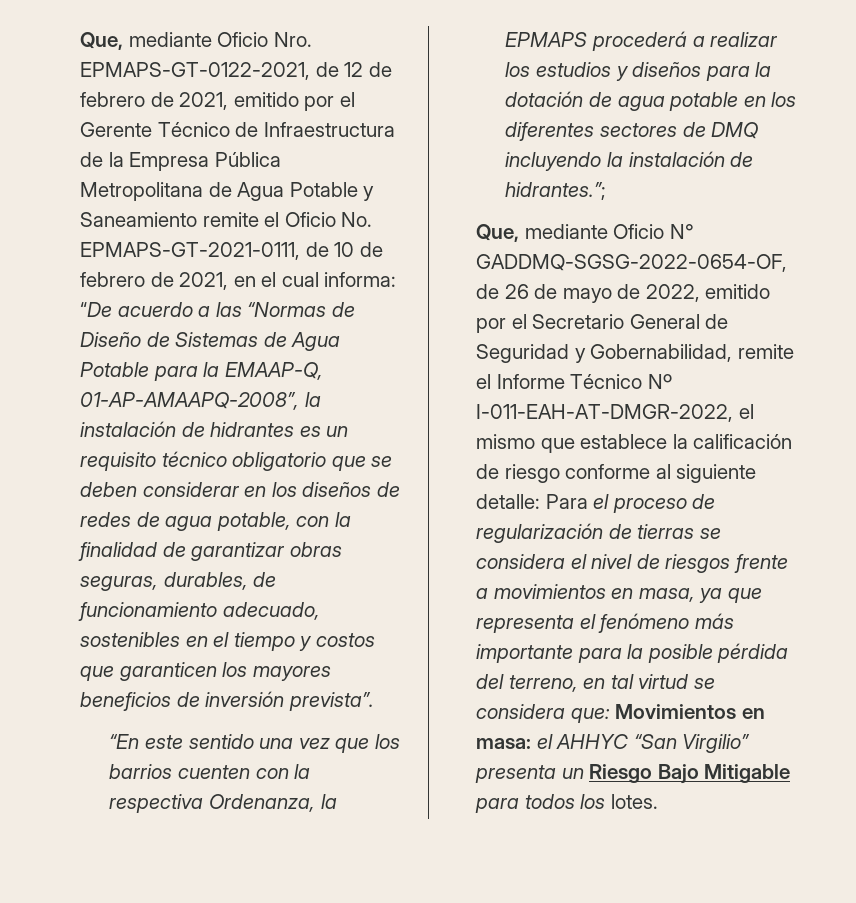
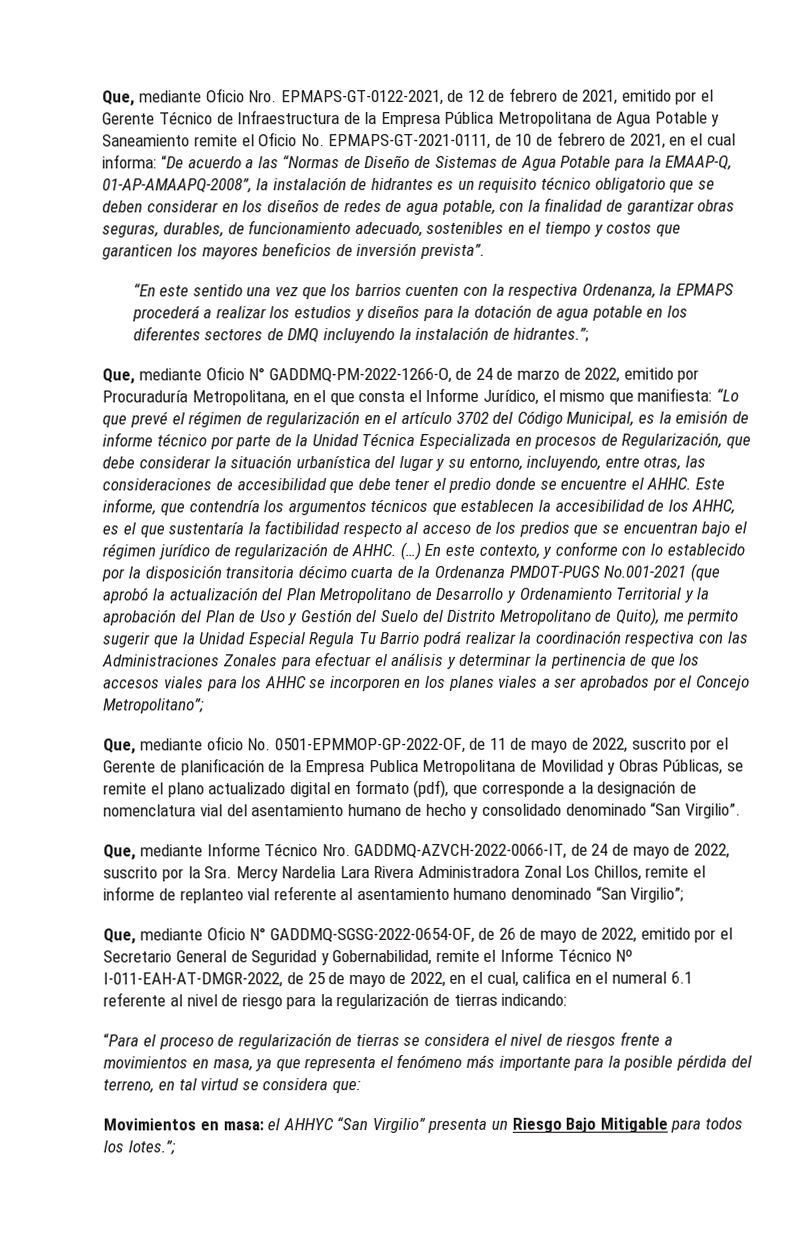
+ Que, mediante Oficio N° GADDMQ-PM-2022-1266-O, de 24 de marzo de 2022, emitido por Procuraduría Metropolitana, en el que consta el Informe Jurídico, el mismo que manifiesta: “Lo que prevé el régimen de regularización en el artículo 3702 del Código Municipal, es la emisión de informe técnico por parte de la Unidad Técnica Especializada en procesos de Regularización, que debe considerar la situación urbanística del lugar y su entorno, incluyendo, entre otras, las consideraciones de accesibilidad que debe tener el predio donde se encuentre el AHHC. Este informe, que contendría los argumentos técnicos que establecen la accesibilidad de los AHHC, es el que sustentaría la factibilidad respecto al acceso de los predios que se encuentran bajo el régimen jurídico de regularización de AHHC. (…) En este contexto, y conforme con lo establecido por la disposición transitoria décimo cuarta de la Ordenanza PMDOT-PUGS No.001-2021 (que aprobó la actualización del Plan Metropolitano de Desarrollo y Ordenamiento Territorial y la aprobación del Plan de Uso y Gestión del Suelo del Distrito Metropolitano de Quito), me permito sugerir que la Unidad Especial Regula Tu Barrio podrá realizar la coordinación respectiva con las Administraciones Zonales para efectuar el análisis y determinar la pertinencia de que los accesos viales para los AHHC se incorporen en los planes viales a ser aprobados por el Concejo Metropolitano”;
+ Que, mediante oficio No. 0501-EPMMOP-GP-2022-OF, de 11 de mayo de 2022, suscrito por el Gerente de planificación de la Empresa Publica Metropolitana de Movilidad y Obras Públicas, se remite el plano actualizado digital en formato (pdf), que corresponde a la designación de nomenclatura vial del asentamiento humano de hecho y consolidado denominado “San Virgilio”.
+ Que, mediante Informe Técnico Nro. GADDMQ-AZVCH-2022-0066-IT, de 24 de mayo de 2022, suscrito por la Sra. Mercy Nardelia Lara Rivera Administradora Zonal Los Chillos, remite el informe de replanteo vial referente al asentamiento humano denominado “San Virgilio”;
- Que, mediante Oficio N° GADDMQ-SGSG-2022-0654-OF, de 26 de mayo de 2022, emitido por el Secretario General de Seguridad y Gobernabilidad, remite el Informe Técnico Nº I-011-EAH-AT-DMGR-2022, el mismo que establece la calificación de riesgo conforme al siguiente detalle: Para el proceso de regularización de tierras se considera el nivel de riesgos frente a movimientos en masa, ya que representa el fenómeno más importante para la posible pérdida del terreno, en tal virtud se considera que: Movimientos en masa:
+ Que, mediante Oficio N° GADDMQ-SGSG-2022-0654-OF, de 26 de mayo de 2022, emitido por el Secretario General de Seguridad y Gobernabilidad, remite el Informe Técnico Nº I-011-EAH-AT-DMGR-2022, de 25 de mayo de 2022, en el cual, califica en el numeral 6.1 referente al nivel de riesgo para la regularización de tierras indicando:
+ “Para el proceso de regularización de tierras se considera el nivel de riesgos frente a movimientos en masa, ya que representa el fenómeno más importante para la posible pérdida del terreno, en tal virtud se considera que:
+ Movimientos en masa:
- el AHHYC “San Virgilio” presenta un Riesgo Bajo Mitigable para todos los lotes.
+ el AHHYC “San Virgilio” presenta un Riesgo Bajo Mitigable para todos los lotes.”;

